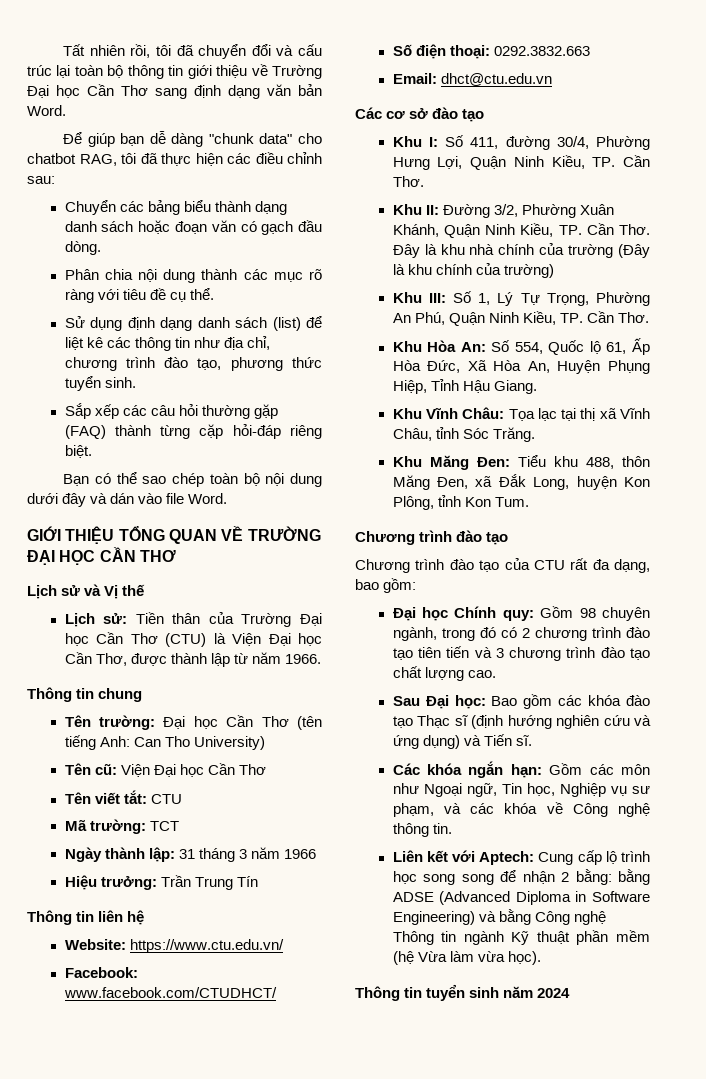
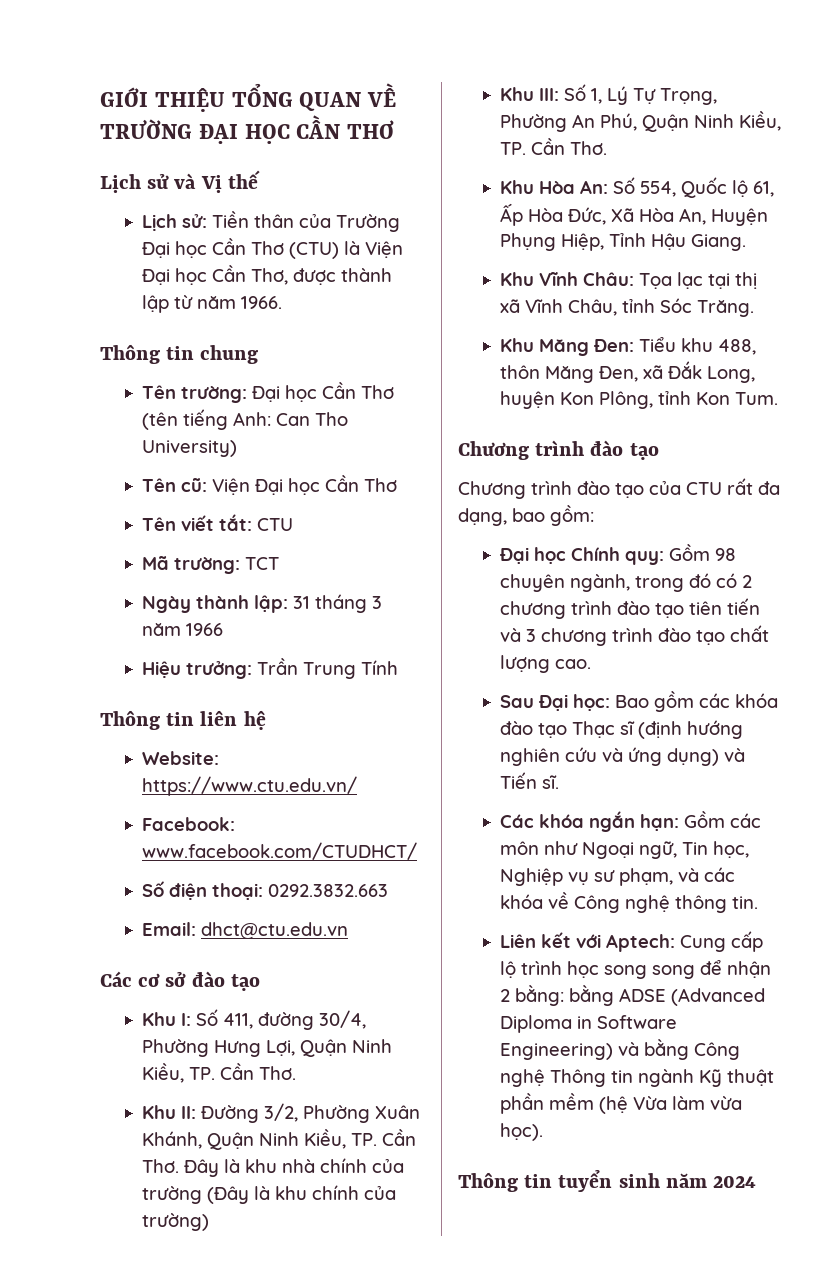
- Tất nhiên rồi, tôi đã chuyển đổi và cấu trúc lại toàn bộ thông tin giới thiệu về Trường Đại học Cần Thơ sang định dạng văn bản Word.
- Để giúp bạn dễ dàng "chunk data" cho chatbot RAG, tôi đã thực hiện các điều chỉnh sau:
- Chuyển các bảng biểu thành dạng danh sách hoặc đoạn văn có gạch đầu dòng.
- Phân chia nội dung thành các mục rõ ràng với tiêu đề cụ thể.
- Sử dụng định dạng danh sách (list) để liệt kê các thông tin như địa chỉ, chương trình đào tạo, phương thức tuyển sinh.
- Sắp xếp các câu hỏi thường gặp (FAQ) thành từng cặp hỏi-đáp riêng biệt.
- Bạn có thể sao chép toàn bộ nội dung dưới đây và dán vào file Word.
- Hiệu trưởng: Trần Trung Tín
+ Hiệu trưởng: Trần Trung Tính

